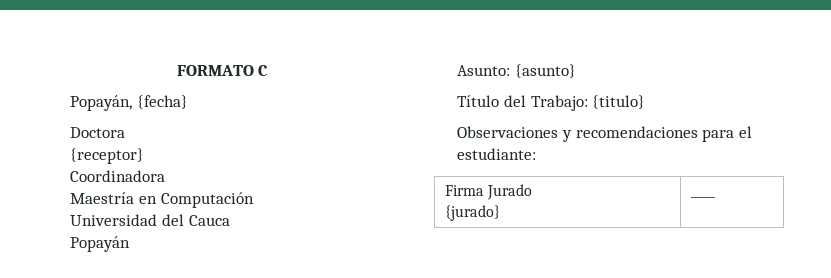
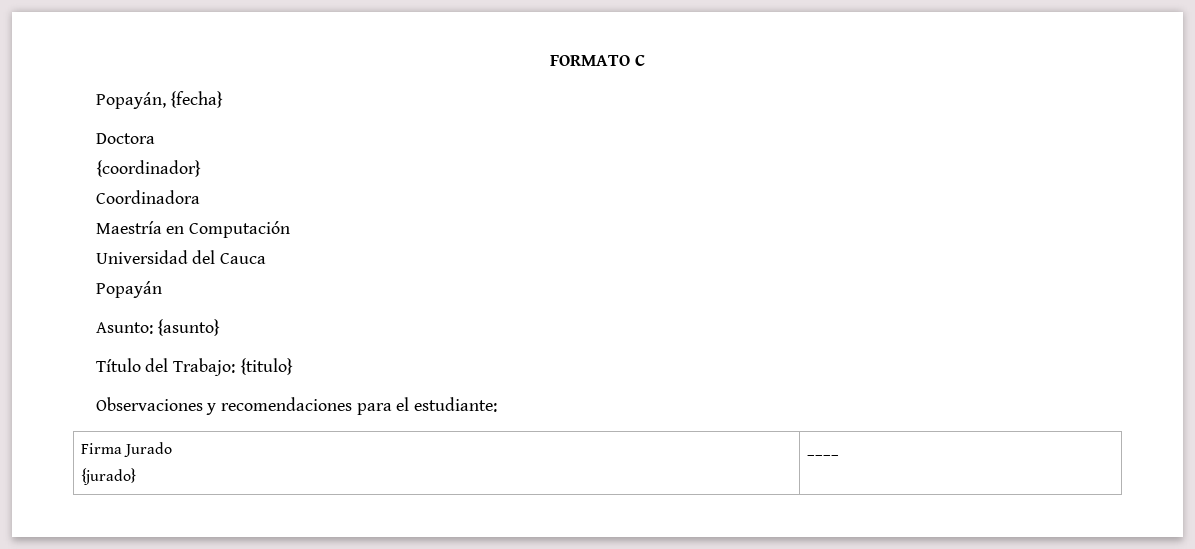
- {receptor}
+ {coordinador}

